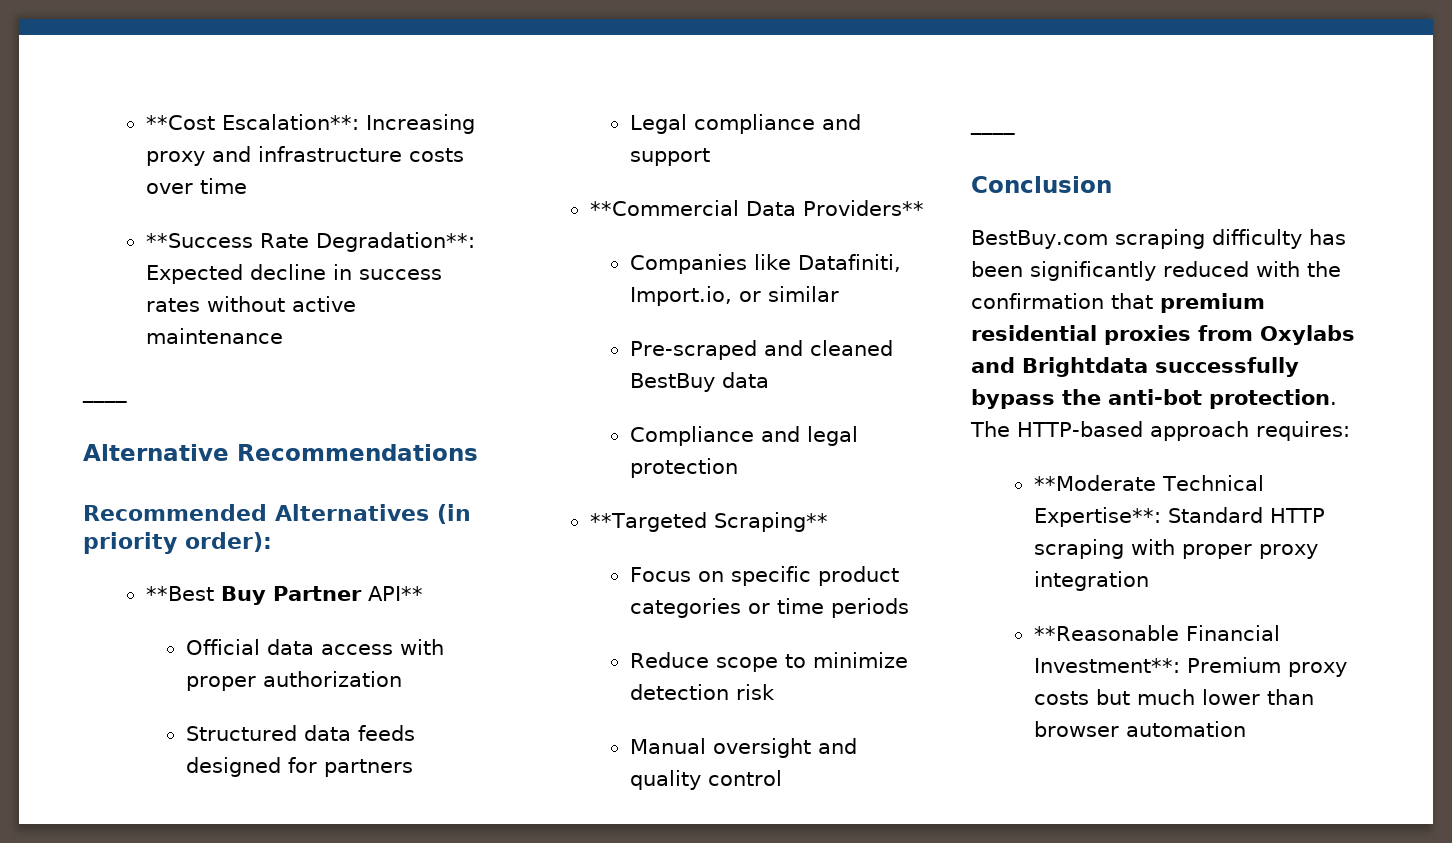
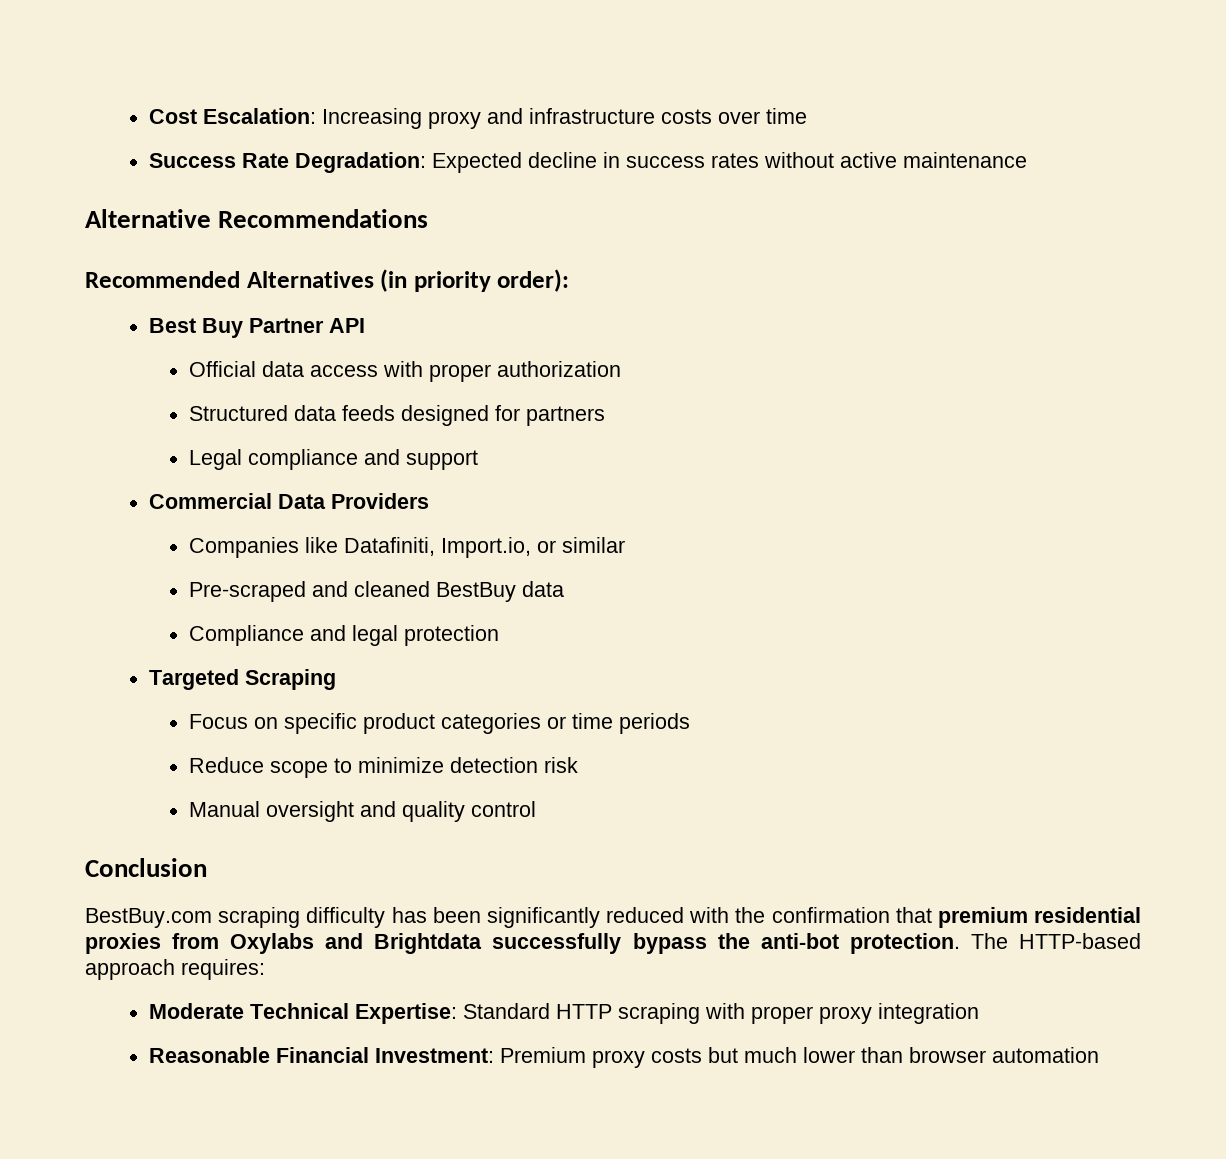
- **Cost Escalation**: Increasing proxy and infrastructure costs over time
+ Cost Escalation: Increasing proxy and infrastructure costs over time
- **Success Rate Degradation**: Expected decline in success rates without active maintenance
- ____
+ Success Rate Degradation: Expected decline in success rates without active maintenance
- **Best Buy Partner API**
+ Best Buy Partner API
- **Commercial Data Providers**
+ Commercial Data Providers
- **Targeted Scraping**
+ Targeted Scraping
  Manual oversight and quality control
- ____
- **Moderate Technical Expertise**: Standard HTTP scraping with proper proxy integration
+ Moderate Technical Expertise: Standard HTTP scraping with proper proxy integration
- **Reasonable Financial Investment**: Premium proxy costs but much lower than browser automation
+ Reasonable Financial Investment: Premium proxy costs but much lower than browser automation

